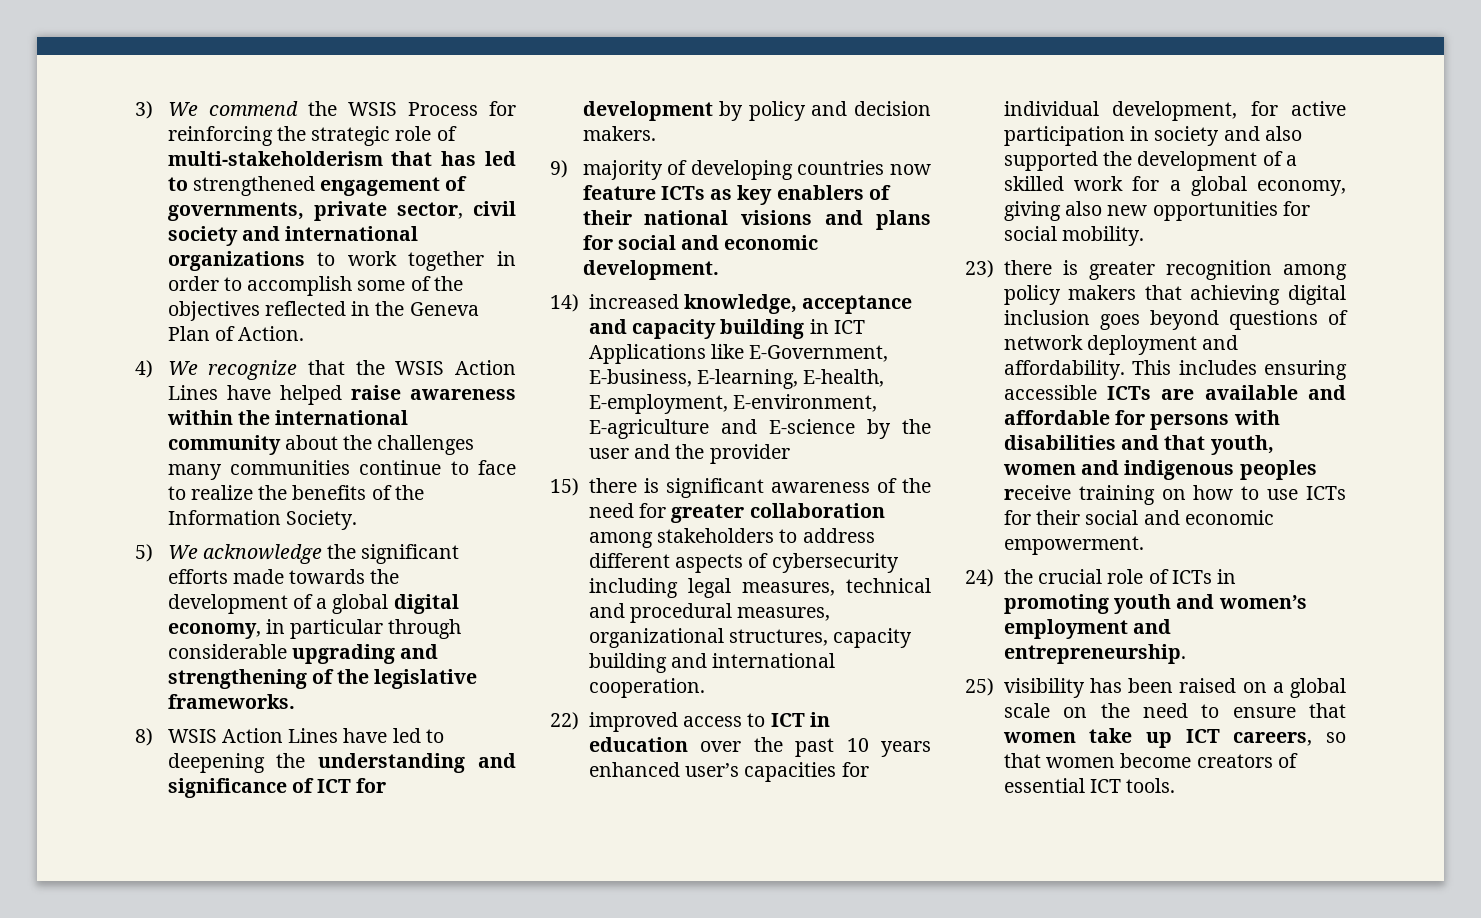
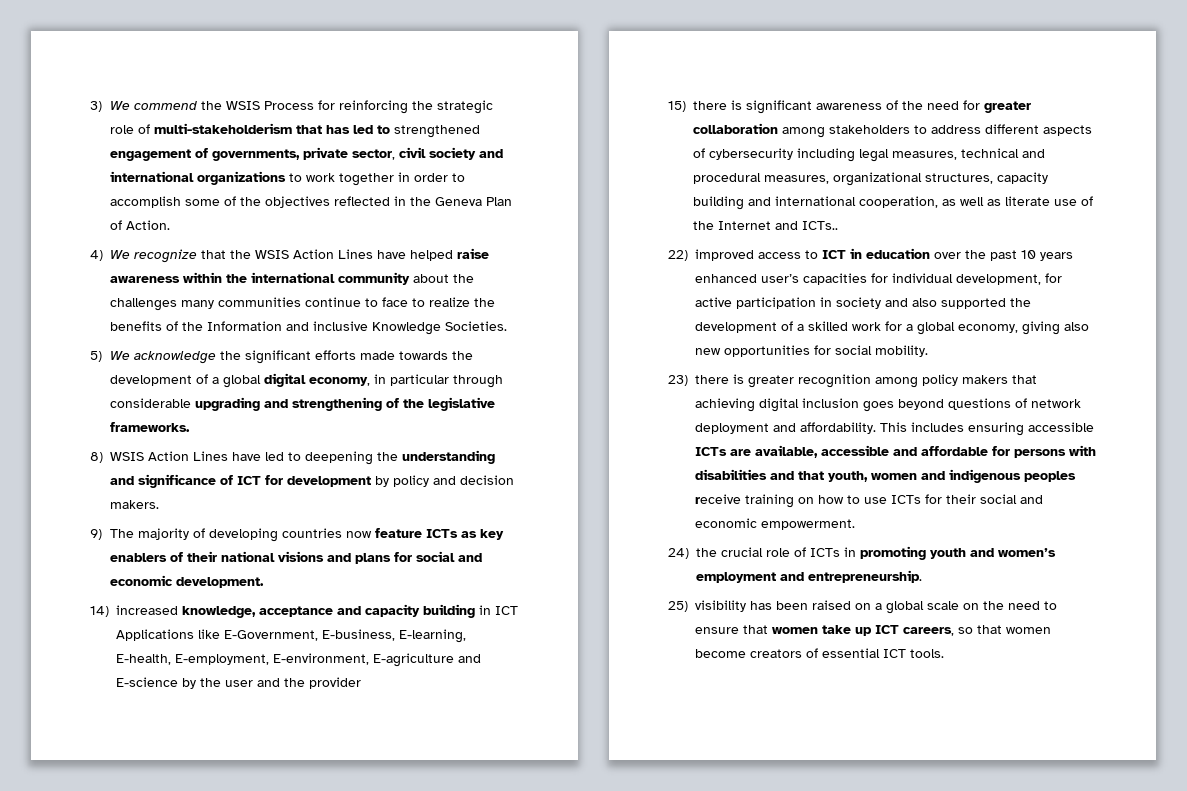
- 4) We recognize that the WSIS Action Lines have helped raise awareness within the international community about the challenges many communities continue to face to realize the benefits of the Information Society.
+ 4) We recognize that the WSIS Action Lines have helped raise awareness within the international community about the challenges many communities continue to face to realize the benefits of the Information and inclusive Knowledge Societies.
- 9) majority of developing countries now feature ICTs as key enablers of their national visions and plans for social and economic development.
+ 9) The majority of developing countries now feature ICTs as key enablers of their national visions and plans for social and economic development.
- 15) there is significant awareness of the need for greater collaboration among stakeholders to address different aspects of cybersecurity including legal measures, technical and procedural measures, organizational structures, capacity building and international cooperation.
+ 15) there is significant awareness of the need for greater collaboration among stakeholders to address different aspects of cybersecurity including legal measures, technical and procedural measures, organizational structures, capacity building and international cooperation, as well as literate use of the Internet and ICTs..
- This includes ensuring accessible ICTs are available and affordable for persons with disabilities and that youth, women and indigenous peoples receive training on how to use ICTs for their social and economic empowerment.
+ This includes ensuring accessible ICTs are available, accessible and affordable for persons with disabilities and that youth, women and indigenous peoples receive training on how to use ICTs for their social and economic empowerment.

